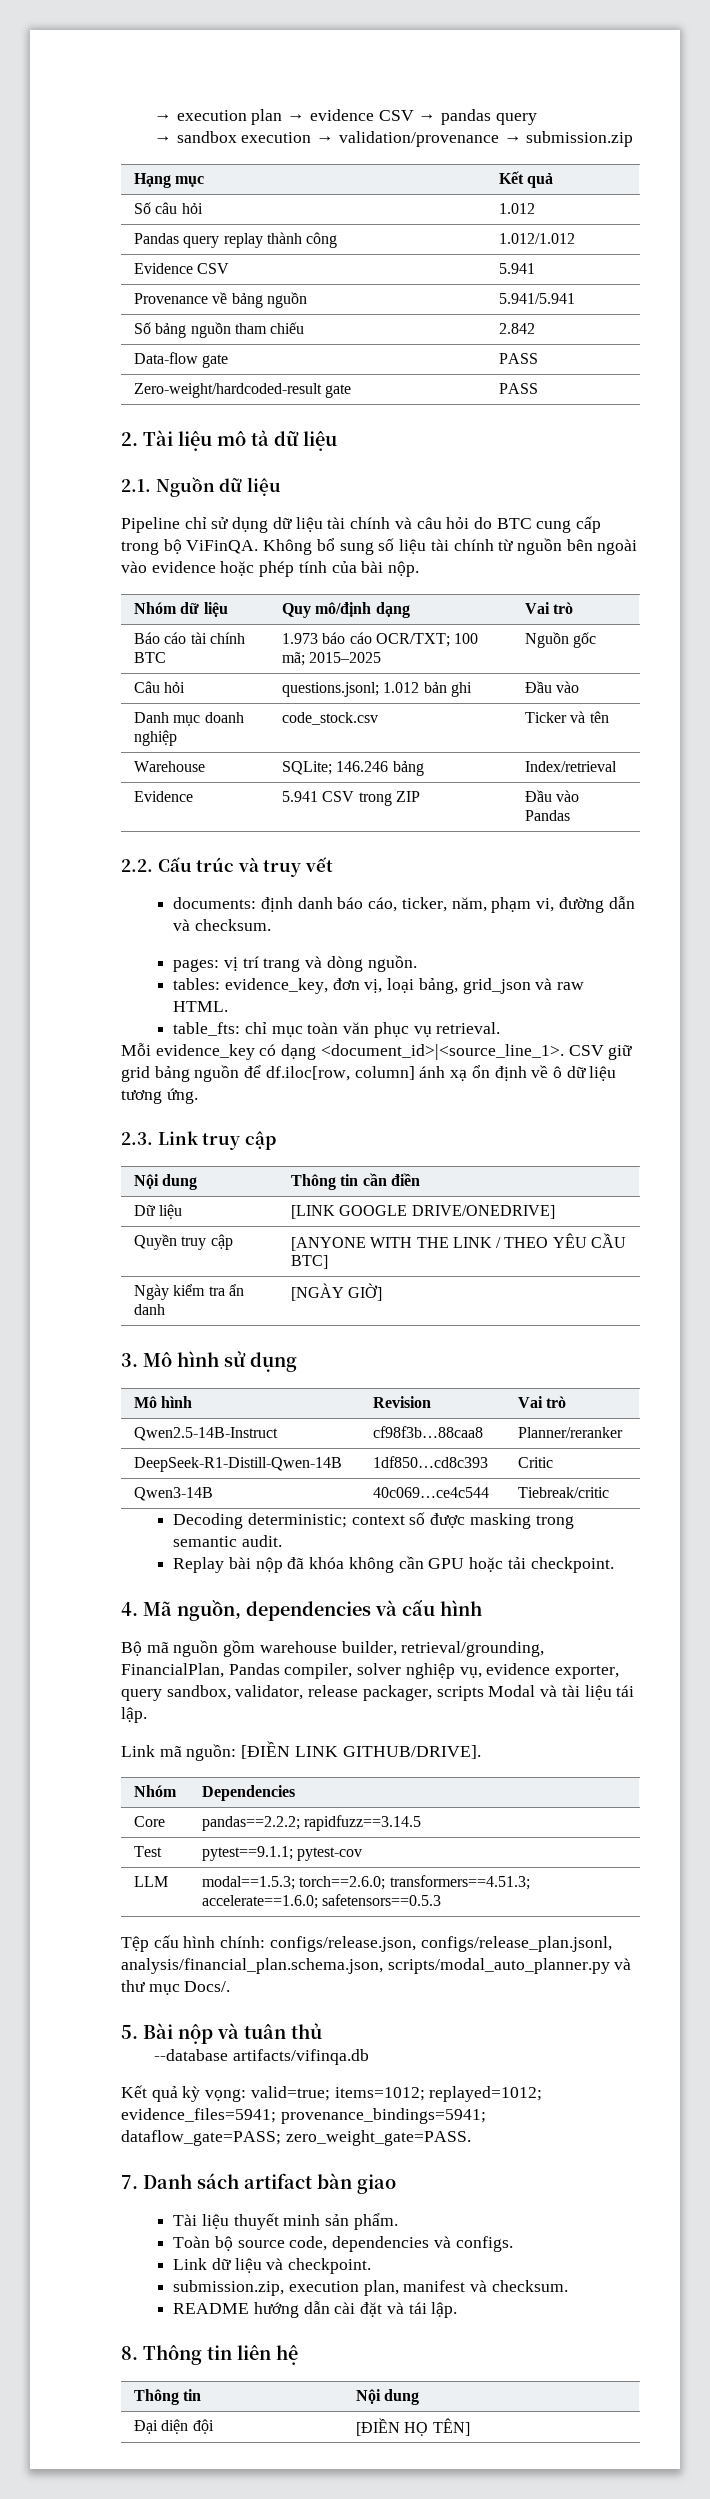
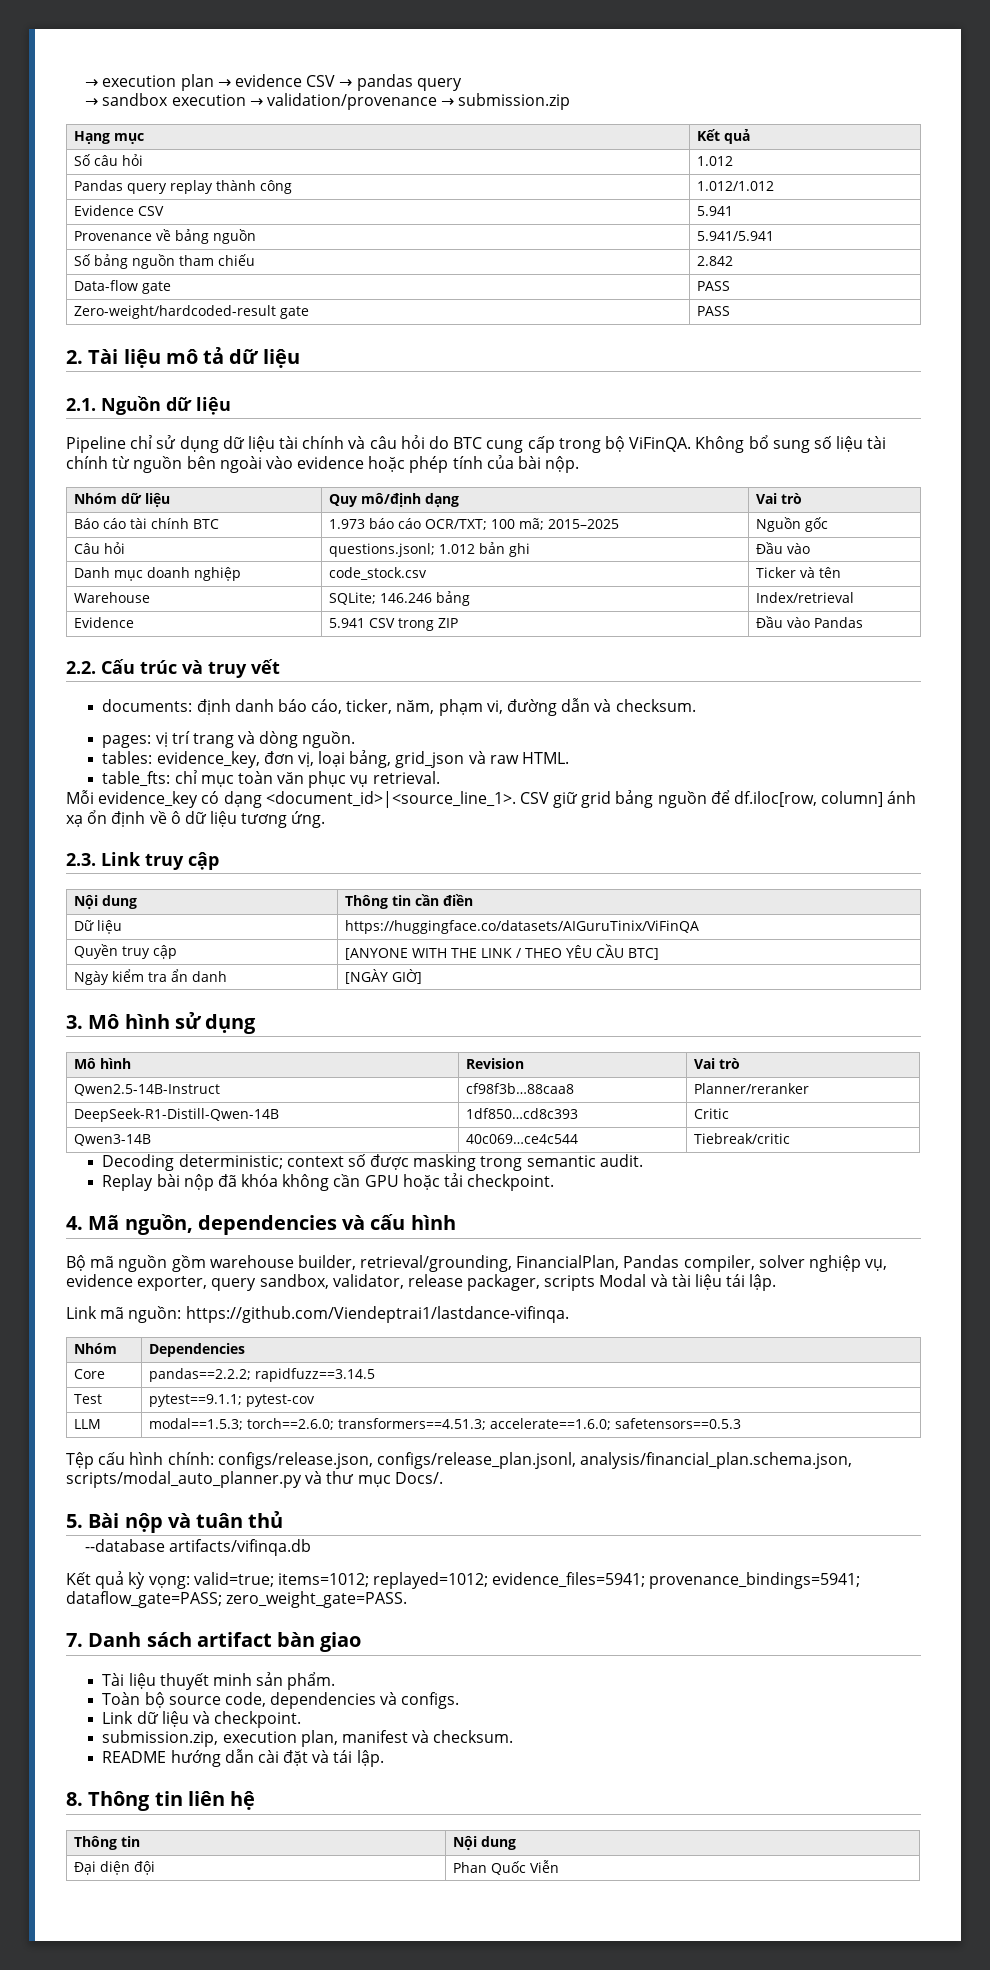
- Dữ liệu | [LINK GOOGLE DRIVE/ONEDRIVE]
+ Dữ liệu | https://huggingface.co/datasets/AIGuruTinix/ViFinQA
- Link mã nguồn: [ĐIỀN LINK GITHUB/DRIVE].
+ Link mã nguồn: https://github.com/Viendeptrai1/lastdance-vifinqa.
- Đại diện đội | [ĐIỀN HỌ TÊN]
+ Đại diện đội | Phan Quốc Viễn

